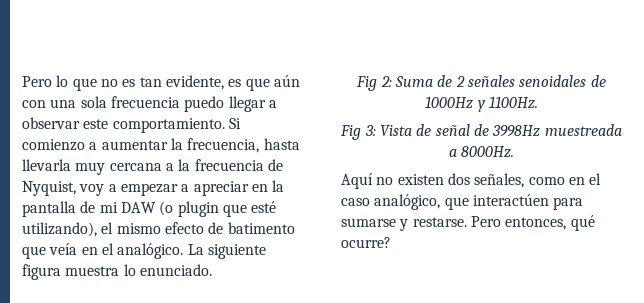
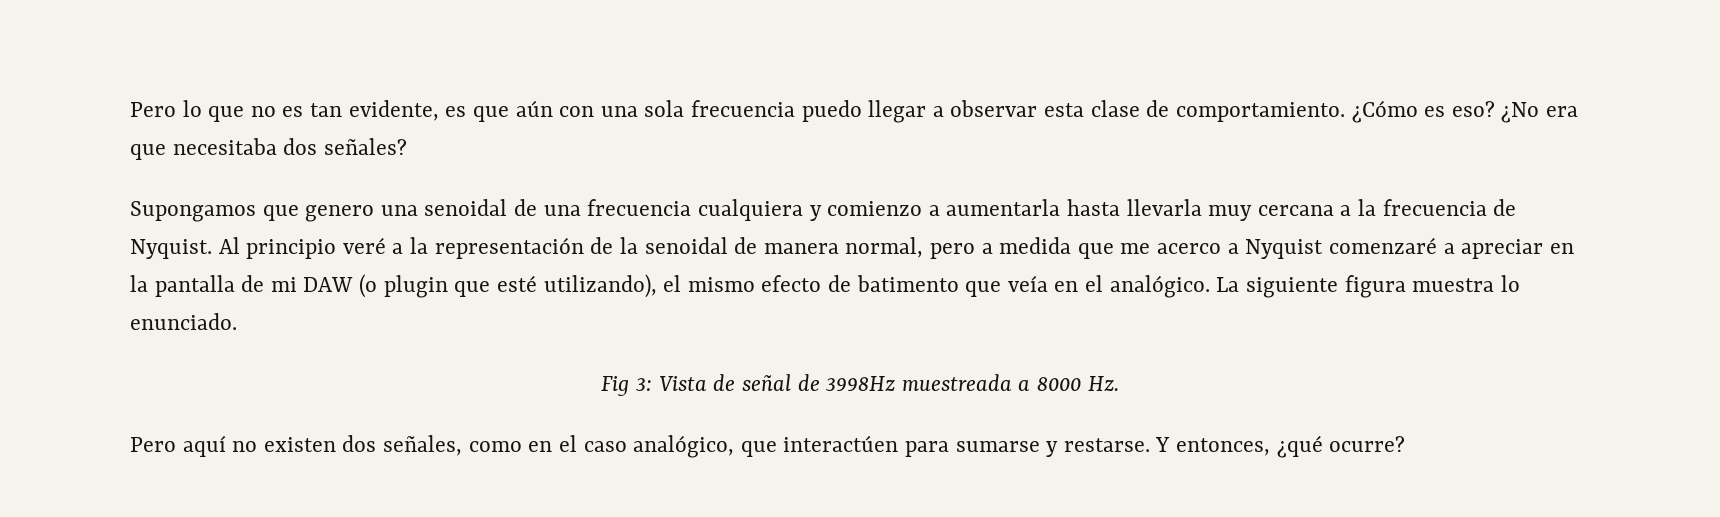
- Pero lo que no es tan evidente, es que aún con una sola frecuencia puedo llegar a observar este comportamiento. Si comienzo a aumentar la frecuencia, hasta llevarla muy cercana a la frecuencia de Nyquist, voy a empezar a apreciar en la pantalla de mi DAW (o plugin que esté utilizando), el mismo efecto de batimento que veía en el analógico.
+ Pero lo que no es tan evidente, es que aún con una sola frecuencia puedo llegar a observar esta clase de comportamiento. ¿Cómo es eso? ¿No era que necesitaba dos señales?
+ Supongamos que genero una senoidal de una frecuencia cualquiera y comienzo a aumentarla hasta llevarla muy cercana a la frecuencia de Nyquist. Al principio veré a la representación de la senoidal de manera normal, pero a medida que me acerco a Nyquist comenzaré a apreciar en la pantalla de mi DAW (o plugin que esté utilizando), el mismo efecto de batimento que veía en el analógico.
- Fig 2: Suma de 2 señales senoidales de 1000Hz y 1100Hz.
- Fig 3: Vista de señal de 3998Hz muestreada a 8000Hz.
- Aquí no existen dos señales, como en el caso analógico, que interactúen para sumarse y restarse.
+ Fig 3: Vista de señal de 3998Hz muestreada a 8000 Hz.
+ Pero aquí no existen dos señales, como en el caso analógico, que interactúen para sumarse y restarse.
- Pero entonces, qué ocurre?
+ Y entonces, ¿qué ocurre?

